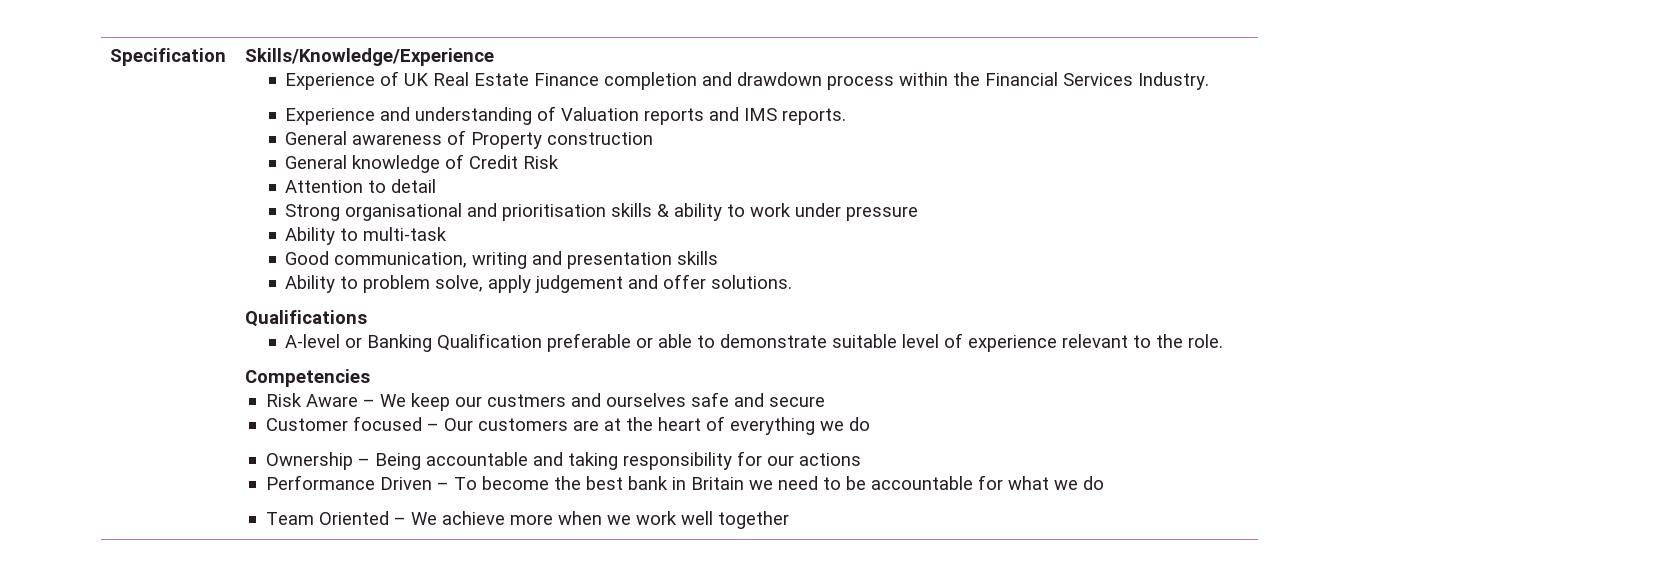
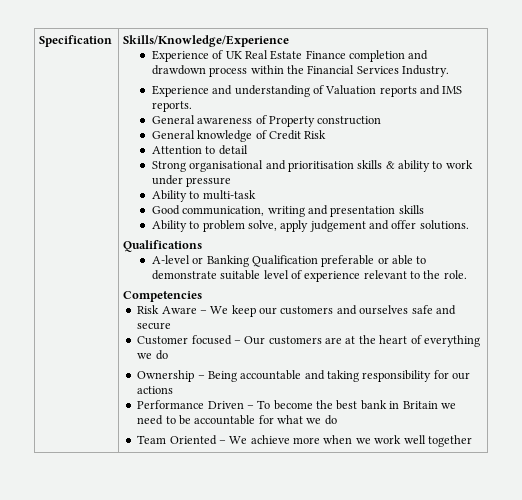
- Risk Aware – We keep our custmers and ourselves safe and secure
+ Risk Aware – We keep our customers and ourselves safe and secure

